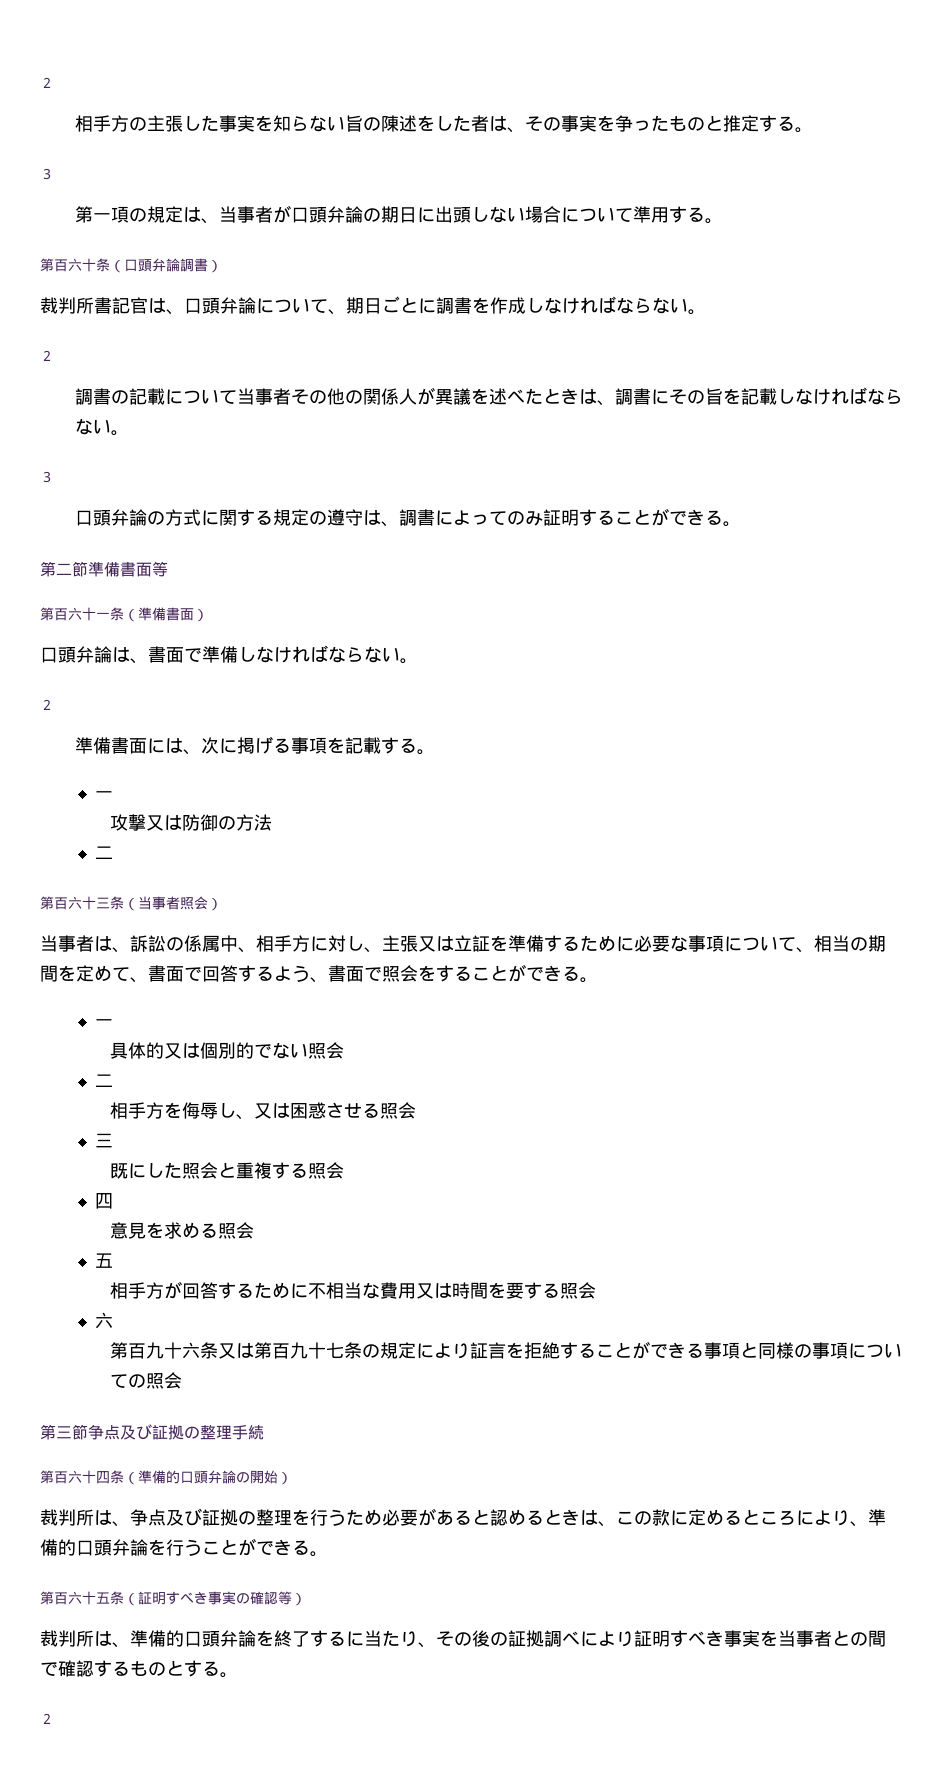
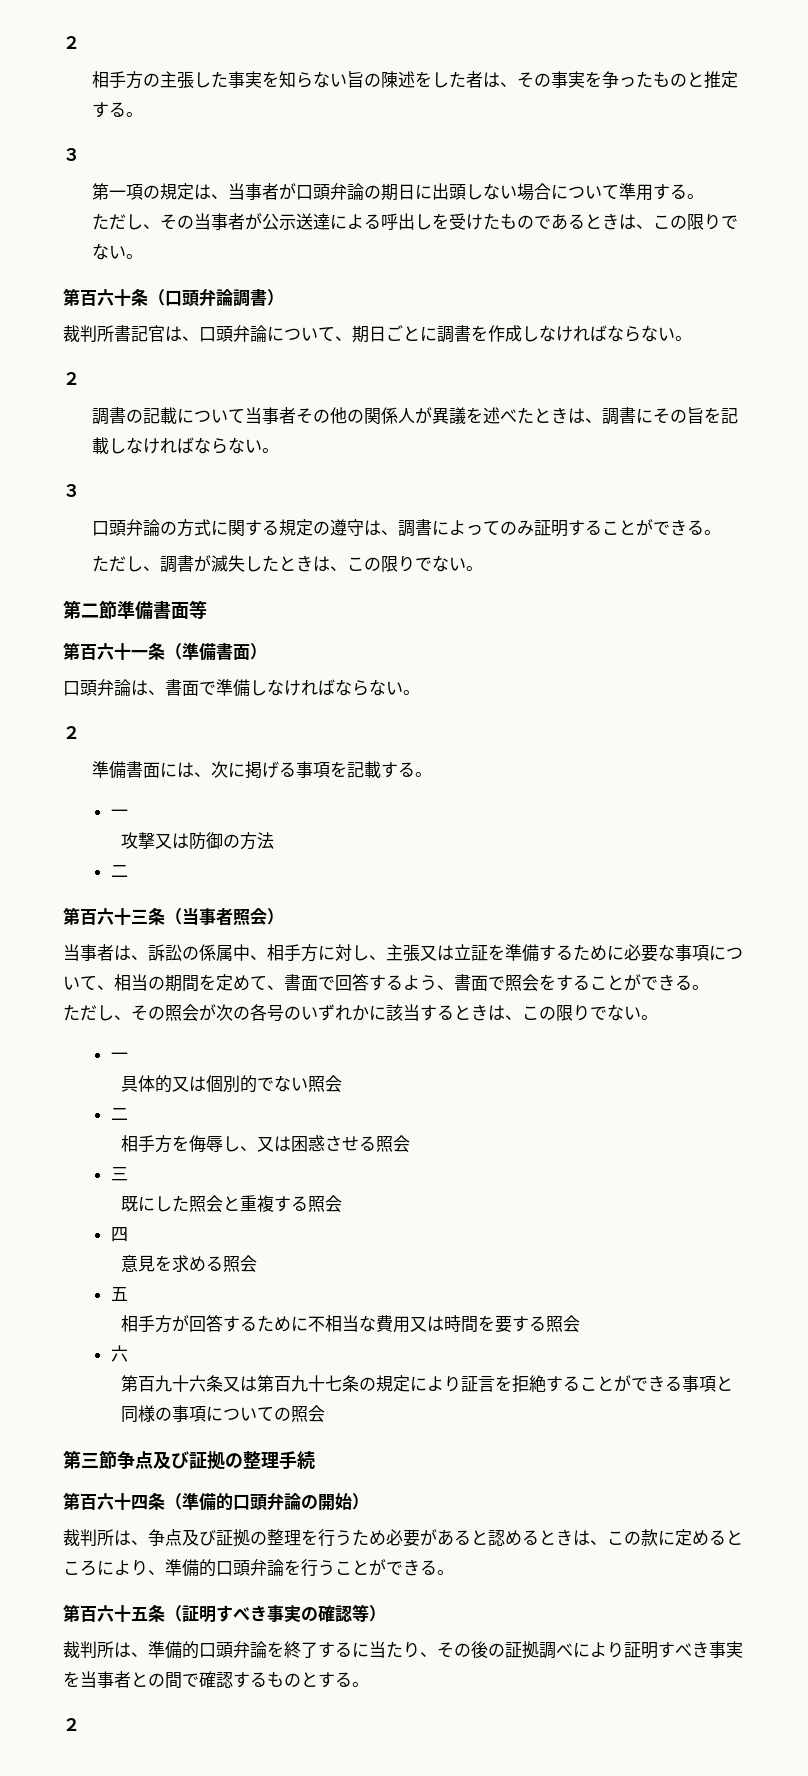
+ ただし、その当事者が公示送達による呼出しを受けたものであるときは、この限りでない。
+ ただし、調書が滅失したときは、この限りでない。
+ ただし、その照会が次の各号のいずれかに該当するときは、この限りでない。

